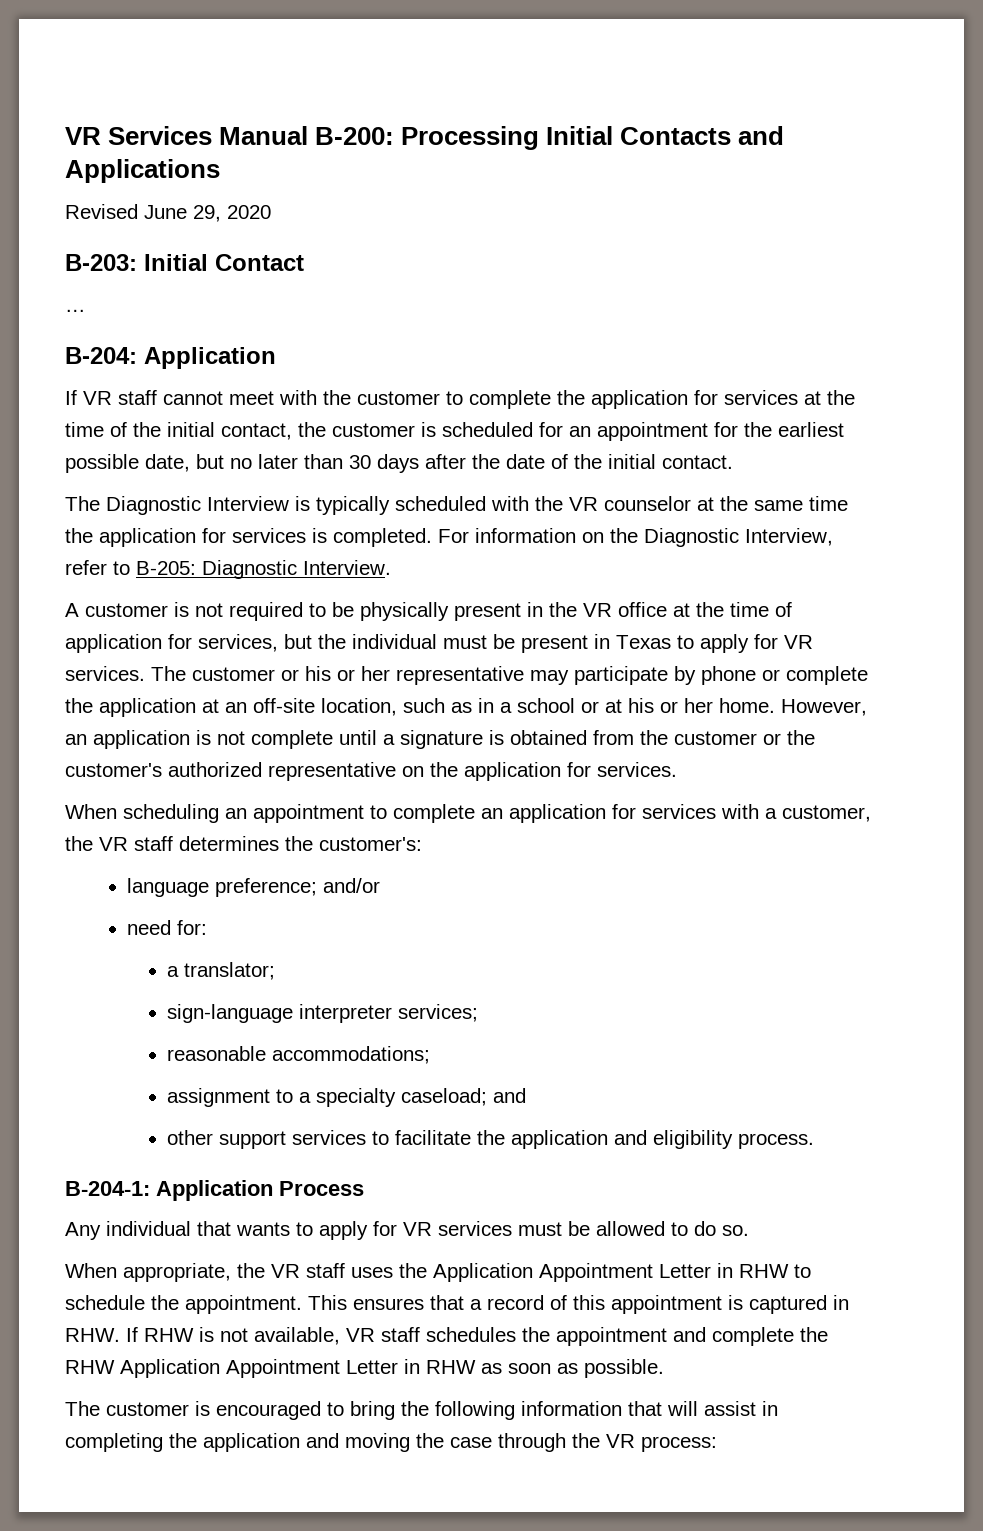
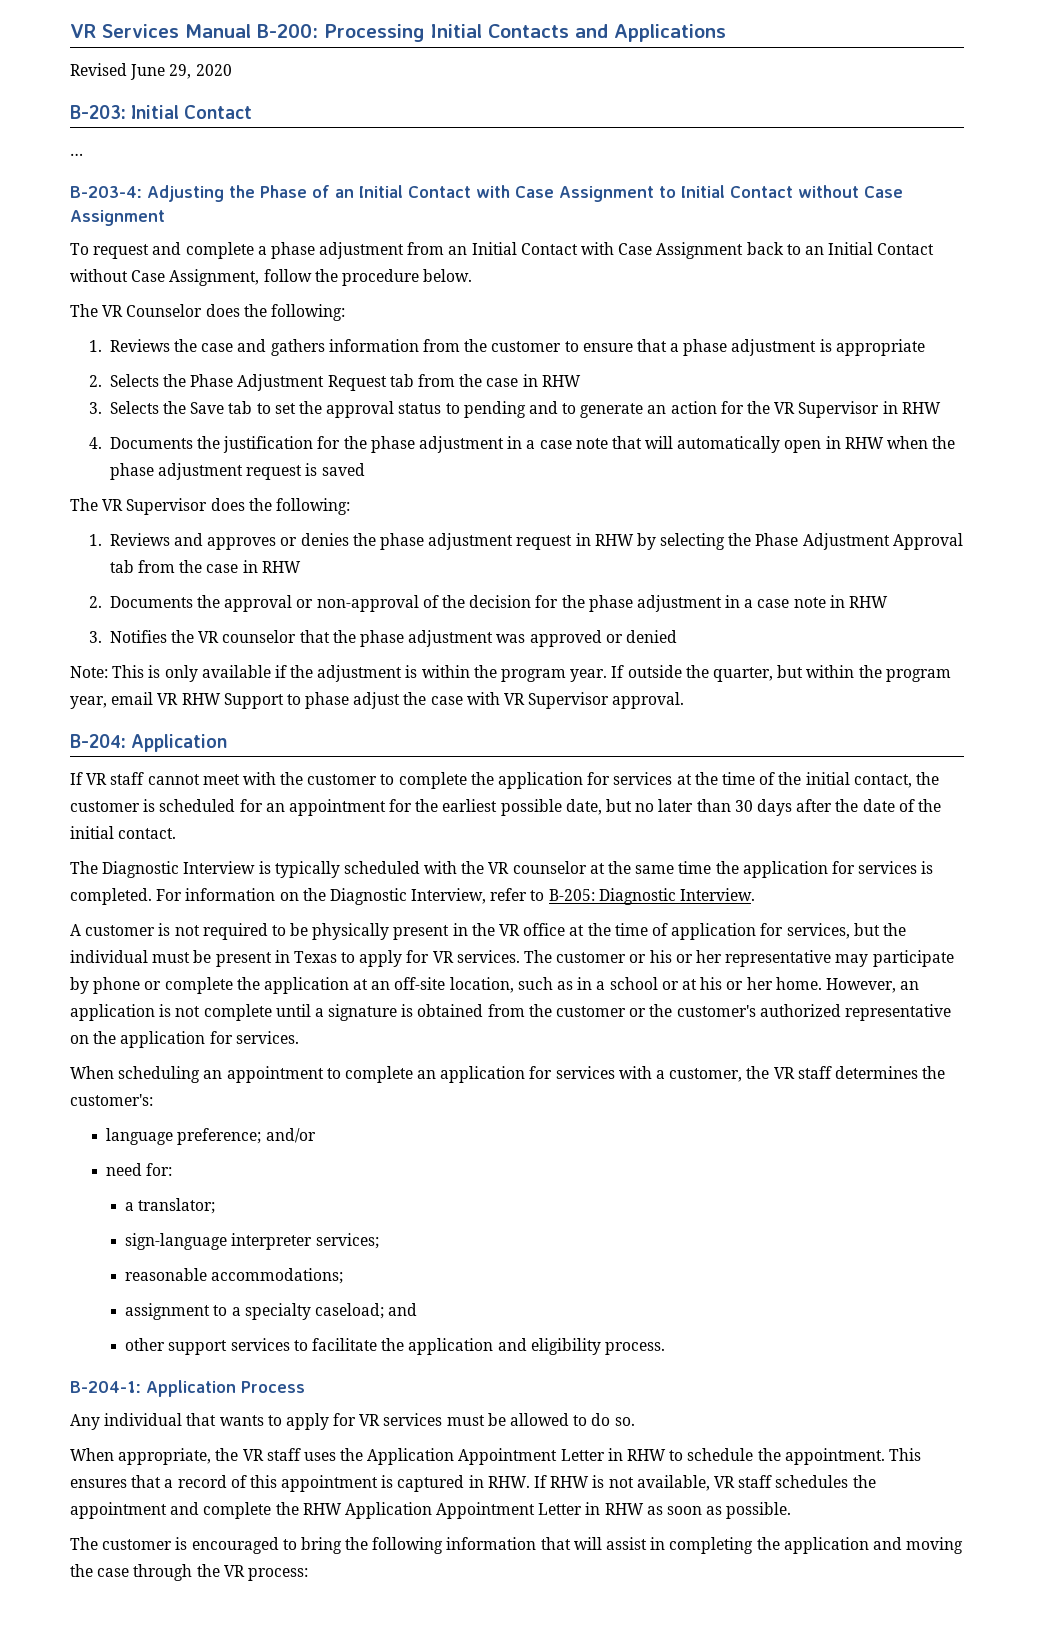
+ B-203-4: Adjusting the Phase of an Initial Contact with Case Assignment to Initial Contact without Case Assignment
+ To request and complete a phase adjustment from an Initial Contact with Case Assignment back to an Initial Contact without Case Assignment, follow the procedure below.
+ The VR Counselor does the following:
+ 1. Reviews the case and gathers information from the customer to ensure that a phase adjustment is appropriate
+ 2. Selects the Phase Adjustment Request tab from the case in RHW
+ 3. Selects the Save tab to set the approval status to pending and to generate an action for the VR Supervisor in RHW
+ 4. Documents the justification for the phase adjustment in a case note that will automatically open in RHW when the phase adjustment request is saved
+ The VR Supervisor does the following:
+ 1. Reviews and approves or denies the phase adjustment request in RHW by selecting the Phase Adjustment Approval tab from the case in RHW
+ 2. Documents the approval or non-approval of the decision for the phase adjustment in a case note in RHW
+ 3. Notifies the VR counselor that the phase adjustment was approved or denied
+ Note: This is only available if the adjustment is within the program year. If outside the quarter, but within the program year, email VR RHW Support to phase adjust the case with VR Supervisor approval.

